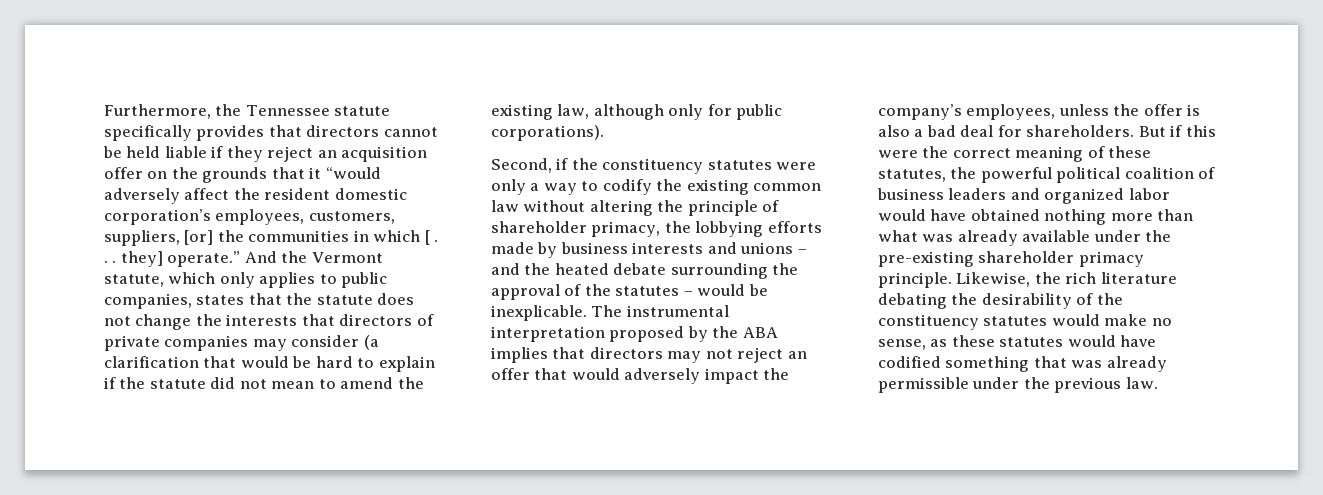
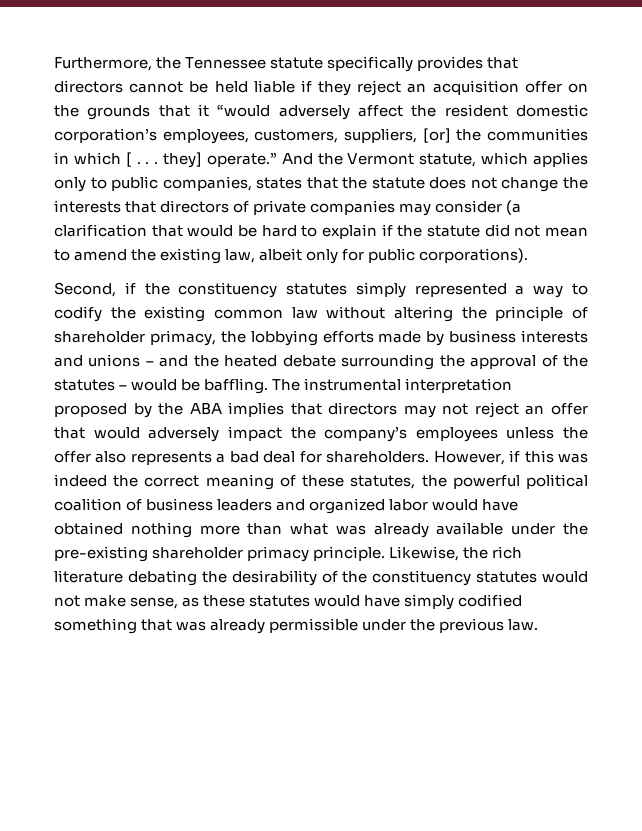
- And the Vermont statute, which only applies to public companies, states that the statute does not change the interests that directors of private companies may consider (a clarification that would be hard to explain if the statute did not mean to amend the existing law, although only for public corporations).
+ And the Vermont statute, which applies only to public companies, states that the statute does not change the interests that directors of private companies may consider (a clarification that would be hard to explain if the statute did not mean to amend the existing law, albeit only for public corporations).
- Second, if the constituency statutes were only a way to codify the existing common law without altering the principle of shareholder primacy, the lobbying efforts made by business interests and unions – and the heated debate surrounding the approval of the statutes – would be inexplicable.
+ Second, if the constituency statutes simply represented a way to codify the existing common law without altering the principle of shareholder primacy, the lobbying efforts made by business interests and unions – and the heated debate surrounding the approval of the statutes – would be baffling.
- The instrumental interpretation proposed by the ABA implies that directors may not reject an offer that would adversely impact the company’s employees, unless the offer is also a bad deal for shareholders.
+ The instrumental interpretation proposed by the ABA implies that directors may not reject an offer that would adversely impact the company’s employees unless the offer also represents a bad deal for shareholders.
- But if this were the correct meaning of these statutes, the powerful political coalition of business leaders and organized labor would have obtained nothing more than what was already available under the pre-existing shareholder primacy principle.
+ However, if this was indeed the correct meaning of these statutes, the powerful political coalition of business leaders and organized labor would have obtained nothing more than what was already available under the pre-existing shareholder primacy principle.
- Likewise, the rich literature debating the desirability of the constituency statutes would make no sense, as these statutes would have codified something that was already permissible under the previous law.
+ Likewise, the rich literature debating the desirability of the constituency statutes would not make sense, as these statutes would have simply codified something that was already permissible under the previous law.

